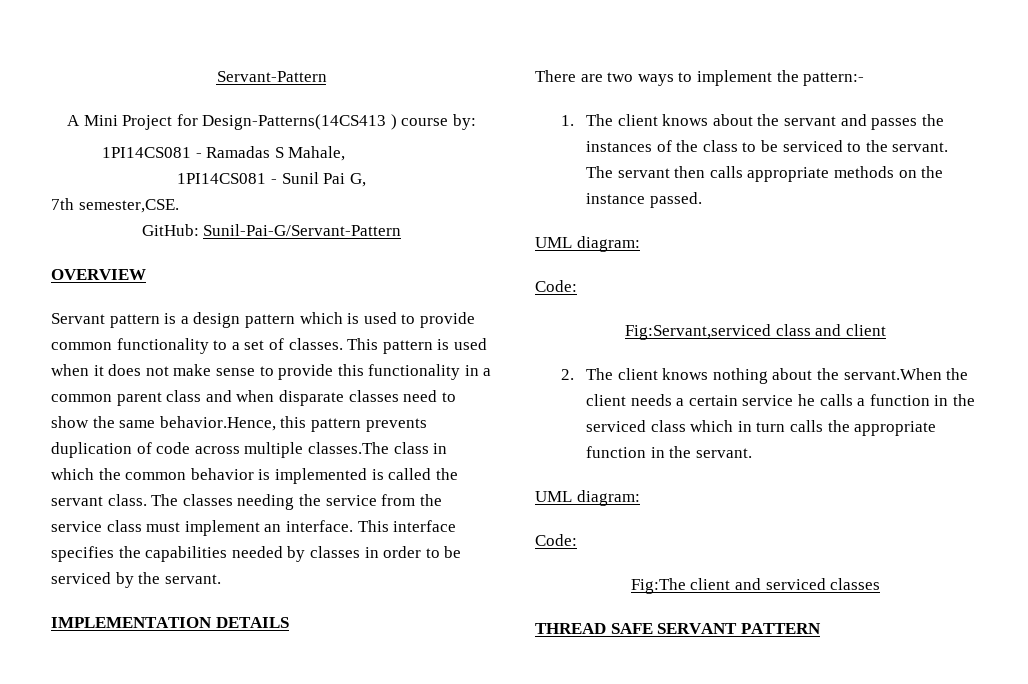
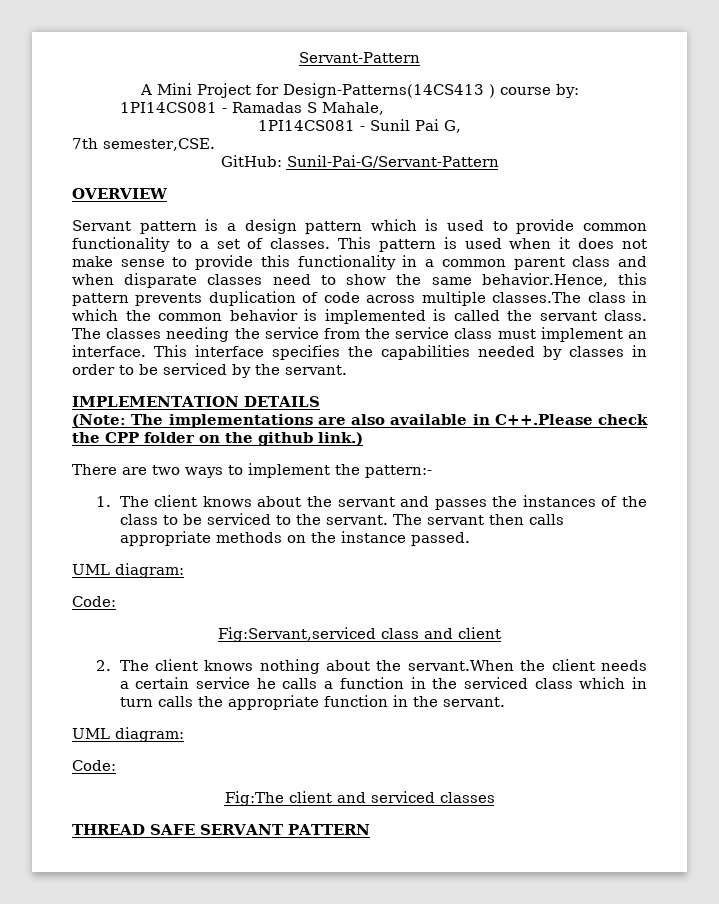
+ (Note: The implementations are also available in C++.Please check the CPP folder on the github link.)

